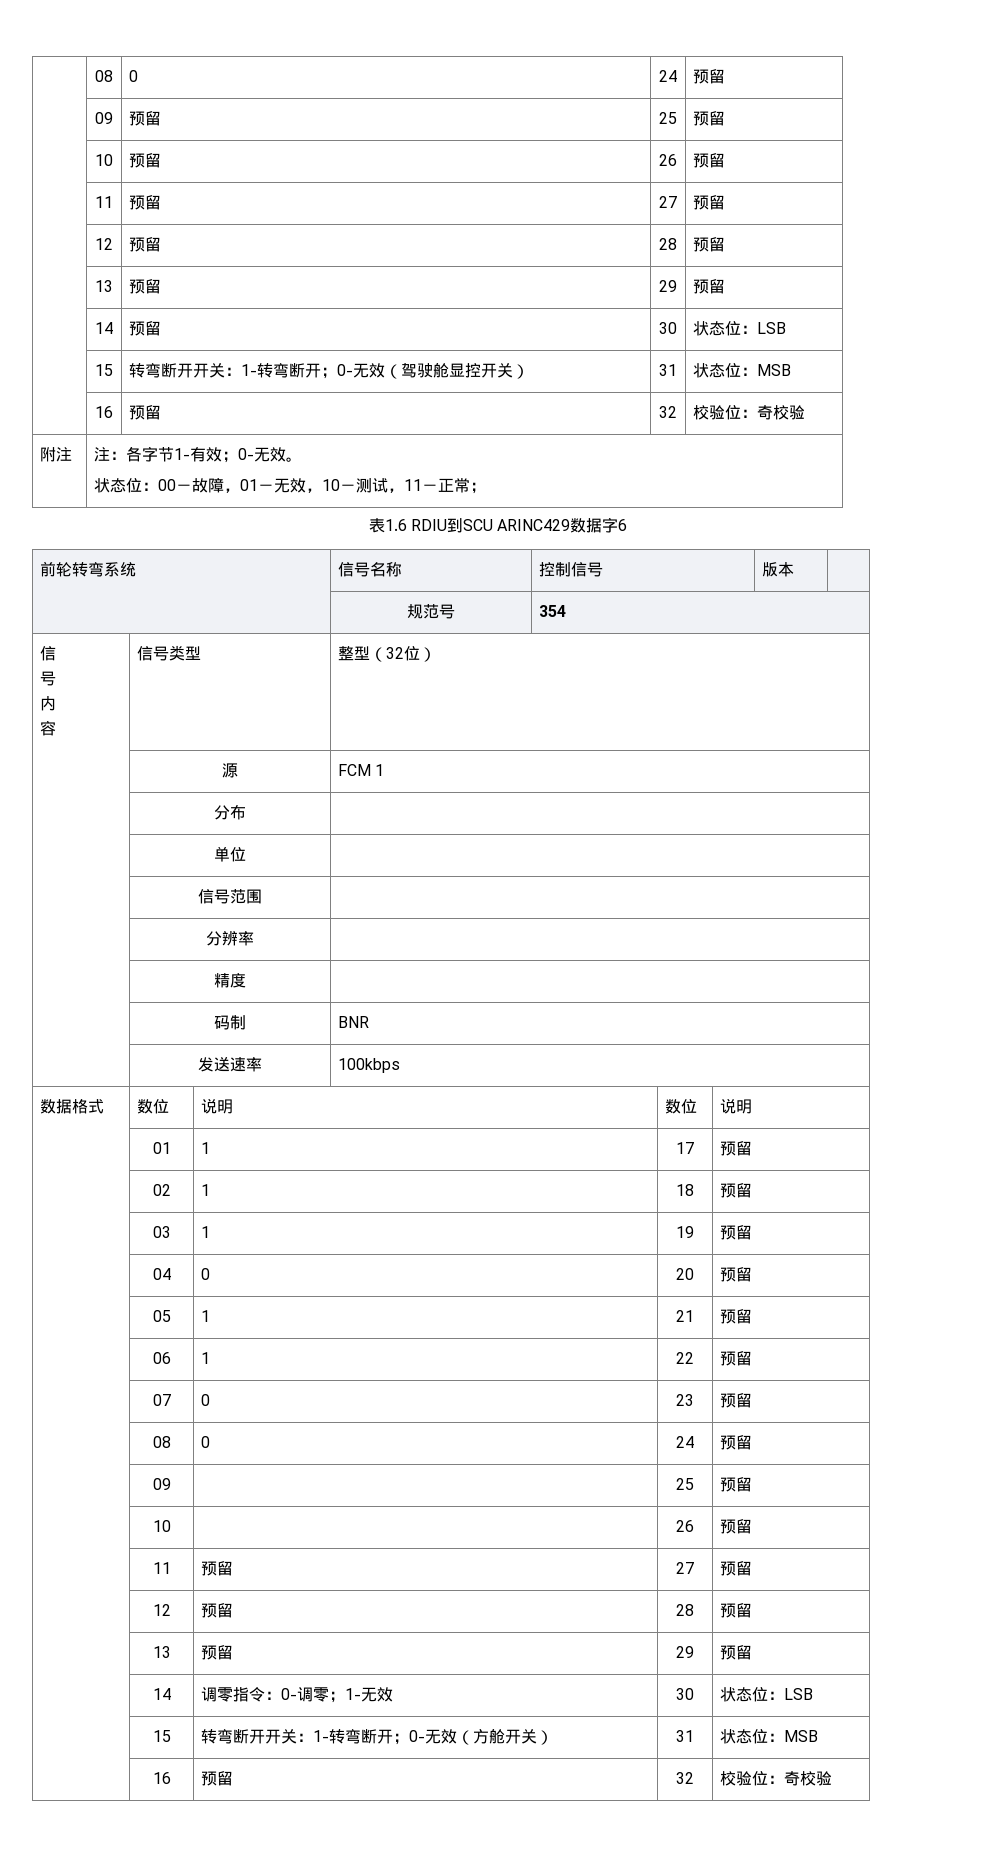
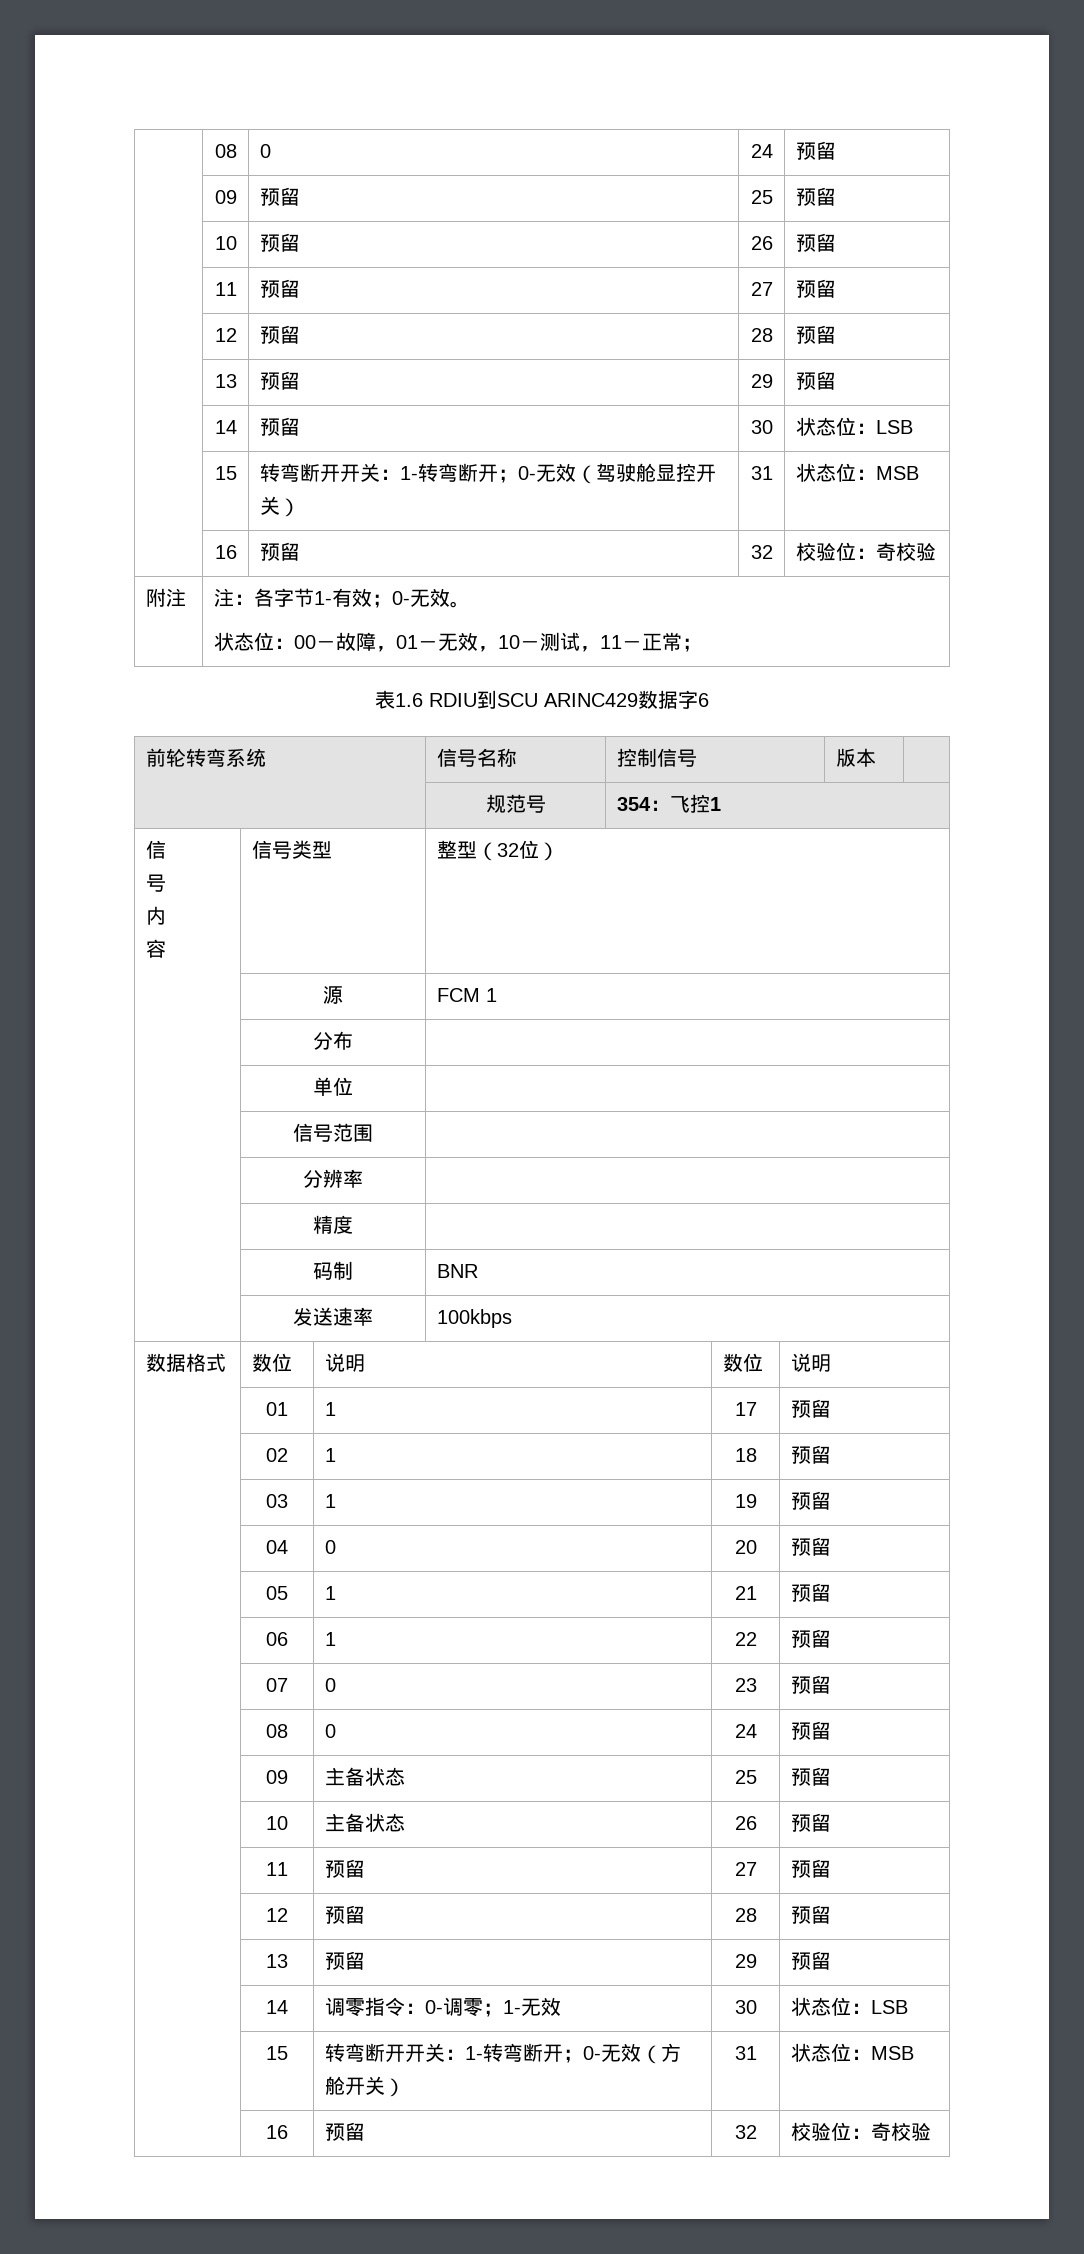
- | 规范号 | 354
+ | 规范号 | 354：飞控1
- | 09 | | 25 | 预留
- | 10 | | 26 | 预留
+ | 09 | 主备状态 | 25 | 预留
+ | 10 | 主备状态 | 26 | 预留

